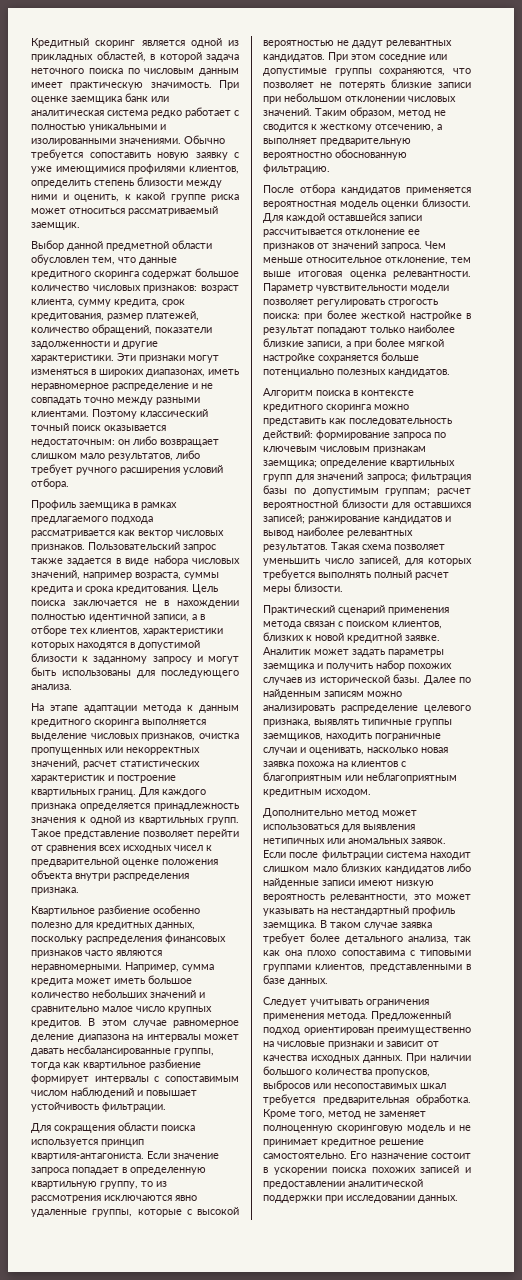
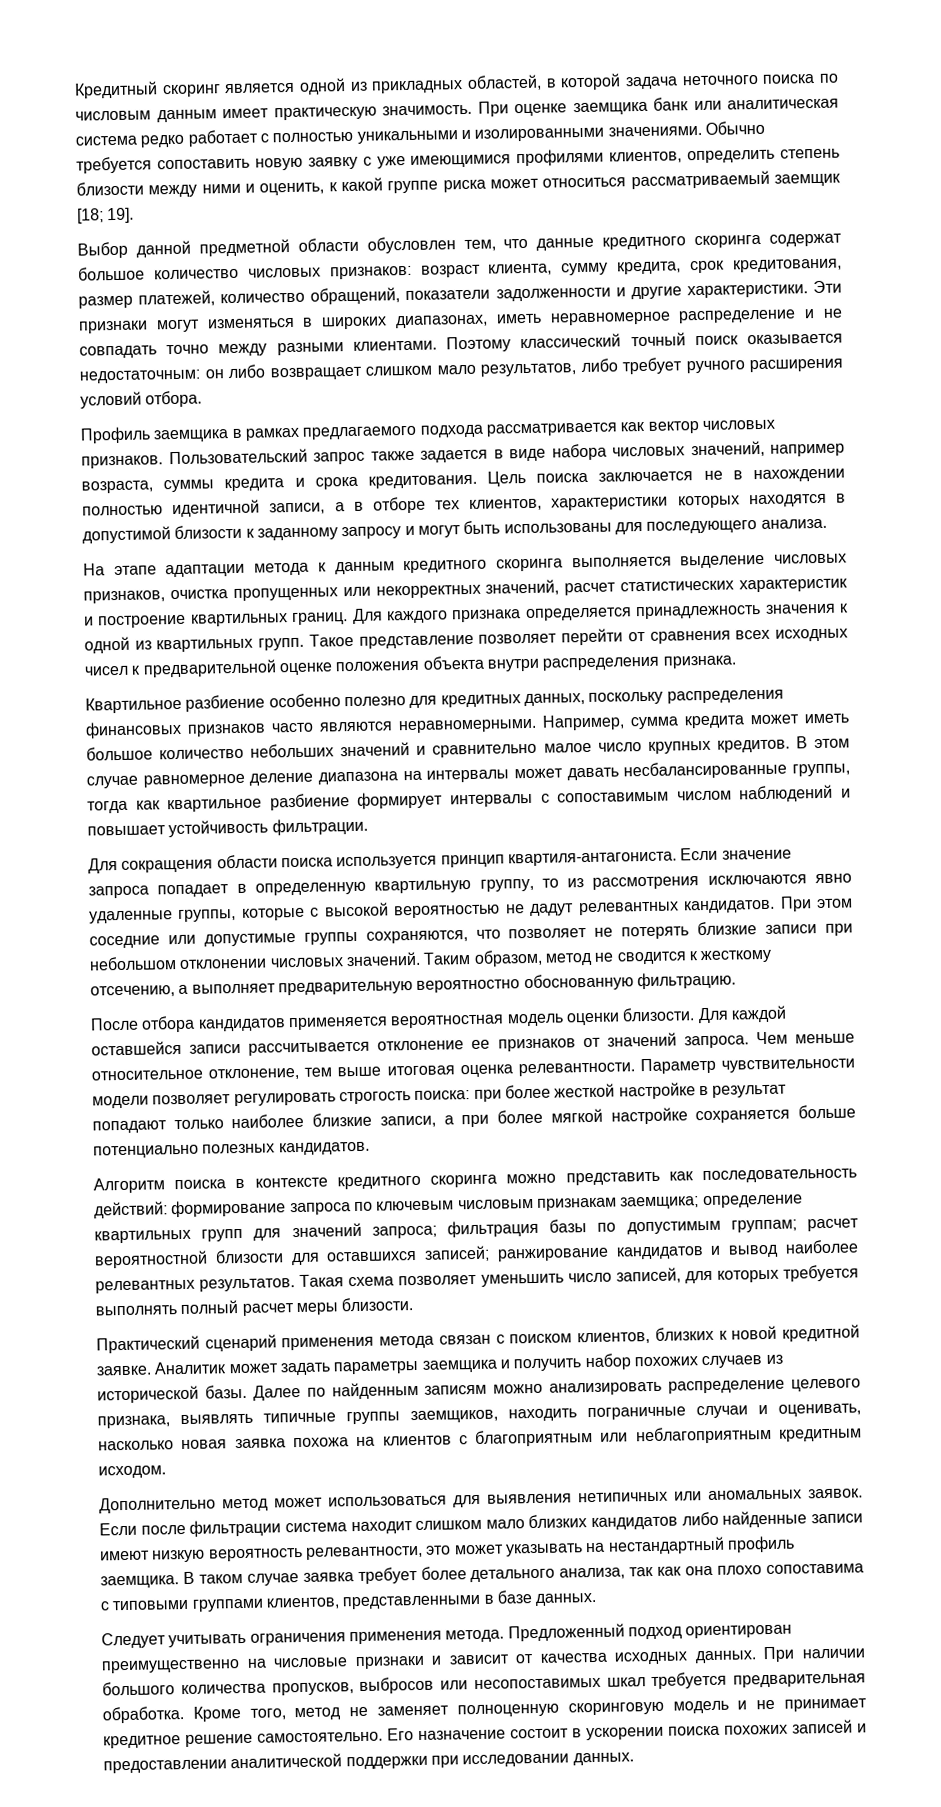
- Обычно требуется сопоставить новую заявку с уже имеющимися профилями клиентов, определить степень близости между ними и оценить, к какой группе риска может относиться рассматриваемый заемщик.
+ Обычно требуется сопоставить новую заявку с уже имеющимися профилями клиентов, определить степень близости между ними и оценить, к какой группе риска может относиться рассматриваемый заемщик [18; 19].

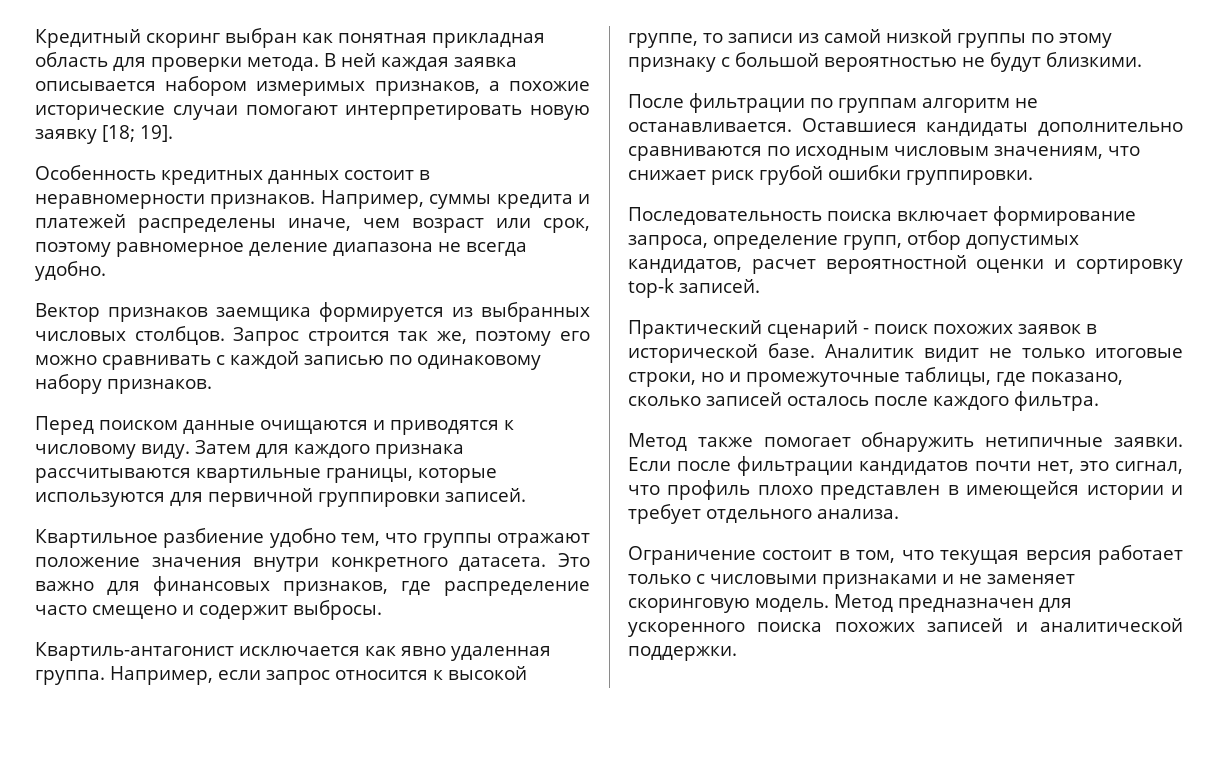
- Кредитный скоринг является одной из прикладных областей, в которой задача неточного поиска по числовым данным имеет практическую значимость. При оценке заемщика банк или аналитическая система редко работает с полностью уникальными и изолированными значениями. Обычно требуется сопоставить новую заявку с уже имеющимися профилями клиентов, определить степень близости между ними и оценить, к какой группе риска может относиться рассматриваемый заемщик [18; 19].
- Выбор данной предметной области обусловлен тем, что данные кредитного скоринга содержат большое количество числовых признаков: возраст клиента, сумму кредита, срок кредитования, размер платежей, количество обращений, показатели задолженности и другие характеристики. Эти признаки могут изменяться в широких диапазонах, иметь неравномерное распределение и не совпадать точно между разными клиентами. Поэтому классический точный поиск оказывается недостаточным: он либо возвращает слишком мало результатов, либо требует ручного расширения условий отбора.
- Профиль заемщика в рамках предлагаемого подхода рассматривается как вектор числовых признаков. Пользовательский запрос также задается в виде набора числовых значений, например возраста, суммы кредита и срока кредитования. Цель поиска заключается не в нахождении полностью идентичной записи, а в отборе тех клиентов, характеристики которых находятся в допустимой близости к заданному запросу и могут быть использованы для последующего анализа.
- На этапе адаптации метода к данным кредитного скоринга выполняется выделение числовых признаков, очистка пропущенных или некорректных значений, расчет статистических характеристик и построение квартильных границ. Для каждого признака определяется принадлежность значения к одной из квартильных групп. Такое представление позволяет перейти от сравнения всех исходных чисел к предварительной оценке положения объекта внутри распределения признака.
- Квартильное разбиение особенно полезно для кредитных данных, поскольку распределения финансовых признаков часто являются неравномерными. Например, сумма кредита может иметь большое количество небольших значений и сравнительно малое число крупных кредитов. В этом случае равномерное деление диапазона на интервалы может давать несбалансированные группы, тогда как квартильное разбиение формирует интервалы с сопоставимым числом наблюдений и повышает устойчивость фильтрации.
- Для сокращения области поиска используется принцип квартиля-антагониста. Если значение запроса попадает в определенную квартильную группу, то из рассмотрения исключаются явно удаленные группы, которые с высокой вероятностью не дадут релевантных кандидатов. При этом соседние или допустимые группы сохраняются, что позволяет не потерять близкие записи при небольшом отклонении числовых значений. Таким образом, метод не сводится к жесткому отсечению, а выполняет предварительную вероятностно обоснованную фильтрацию.
- После отбора кандидатов применяется вероятностная модель оценки близости. Для каждой оставшейся записи рассчитывается отклонение ее признаков от значений запроса. Чем меньше относительное отклонение, тем выше итоговая оценка релевантности. Параметр чувствительности модели позволяет регулировать строгость поиска: при более жесткой настройке в результат попадают только наиболее близкие записи, а при более мягкой настройке сохраняется больше потенциально полезных кандидатов.
- Алгоритм поиска в контексте кредитного скоринга можно представить как последовательность действий: формирование запроса по ключевым числовым признакам заемщика; определение квартильных групп для значений запроса; фильтрация базы по допустимым группам; расчет вероятностной близости для оставшихся записей; ранжирование кандидатов и вывод наиболее релевантных результатов. Такая схема позволяет уменьшить число записей, для которых требуется выполнять полный расчет меры близости.
- Практический сценарий применения метода связан с поиском клиентов, близких к новой кредитной заявке. Аналитик может задать параметры заемщика и получить набор похожих случаев из исторической базы. Далее по найденным записям можно анализировать распределение целевого признака, выявлять типичные группы заемщиков, находить пограничные случаи и оценивать, насколько новая заявка похожа на клиентов с благоприятным или неблагоприятным кредитным исходом.
- Дополнительно метод может использоваться для выявления нетипичных или аномальных заявок. Если после фильтрации система находит слишком мало близких кандидатов либо найденные записи имеют низкую вероятность релевантности, это может указывать на нестандартный профиль заемщика. В таком случае заявка требует более детального анализа, так как она плохо сопоставима с типовыми группами клиентов, представленными в базе данных.
- Следует учитывать ограничения применения метода. Предложенный подход ориентирован преимущественно на числовые признаки и зависит от качества исходных данных. При наличии большого количества пропусков, выбросов или несопоставимых шкал требуется предварительная обработка. Кроме того, метод не заменяет полноценную скоринговую модель и не принимает кредитное решение самостоятельно. Его назначение состоит в ускорении поиска похожих записей и предоставлении аналитической поддержки при исследовании данных.
+ Кредитный скоринг выбран как понятная прикладная область для проверки метода. В ней каждая заявка описывается набором измеримых признаков, а похожие исторические случаи помогают интерпретировать новую заявку [18; 19].
+ Особенность кредитных данных состоит в неравномерности признаков. Например, суммы кредита и платежей распределены иначе, чем возраст или срок, поэтому равномерное деление диапазона не всегда удобно.
+ Вектор признаков заемщика формируется из выбранных числовых столбцов. Запрос строится так же, поэтому его можно сравнивать с каждой записью по одинаковому набору признаков.
+ Перед поиском данные очищаются и приводятся к числовому виду. Затем для каждого признака рассчитываются квартильные границы, которые используются для первичной группировки записей.
+ Квартильное разбиение удобно тем, что группы отражают положение значения внутри конкретного датасета. Это важно для финансовых признаков, где распределение часто смещено и содержит выбросы.
+ Квартиль-антагонист исключается как явно удаленная группа. Например, если запрос относится к высокой группе, то записи из самой низкой группы по этому признаку с большой вероятностью не будут близкими.
+ После фильтрации по группам алгоритм не останавливается. Оставшиеся кандидаты дополнительно сравниваются по исходным числовым значениям, что снижает риск грубой ошибки группировки.
+ Последовательность поиска включает формирование запроса, определение групп, отбор допустимых кандидатов, расчет вероятностной оценки и сортировку top-k записей.
+ Практический сценарий - поиск похожих заявок в исторической базе. Аналитик видит не только итоговые строки, но и промежуточные таблицы, где показано, сколько записей осталось после каждого фильтра.
+ Метод также помогает обнаружить нетипичные заявки. Если после фильтрации кандидатов почти нет, это сигнал, что профиль плохо представлен в имеющейся истории и требует отдельного анализа.
+ Ограничение состоит в том, что текущая версия работает только с числовыми признаками и не заменяет скоринговую модель. Метод предназначен для ускоренного поиска похожих записей и аналитической поддержки.

